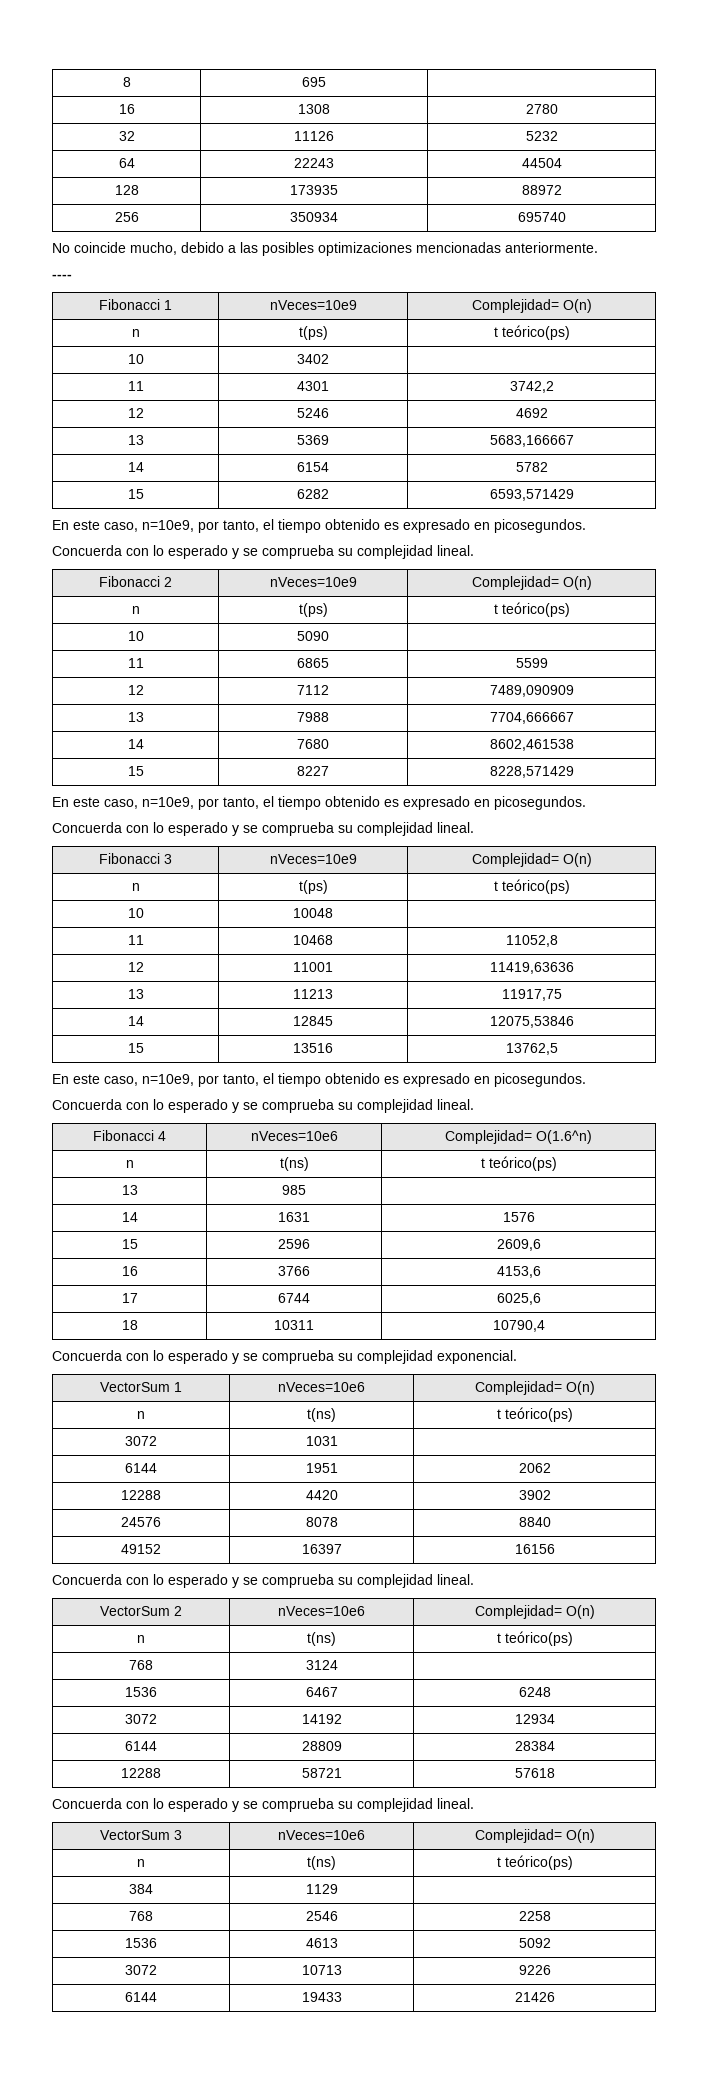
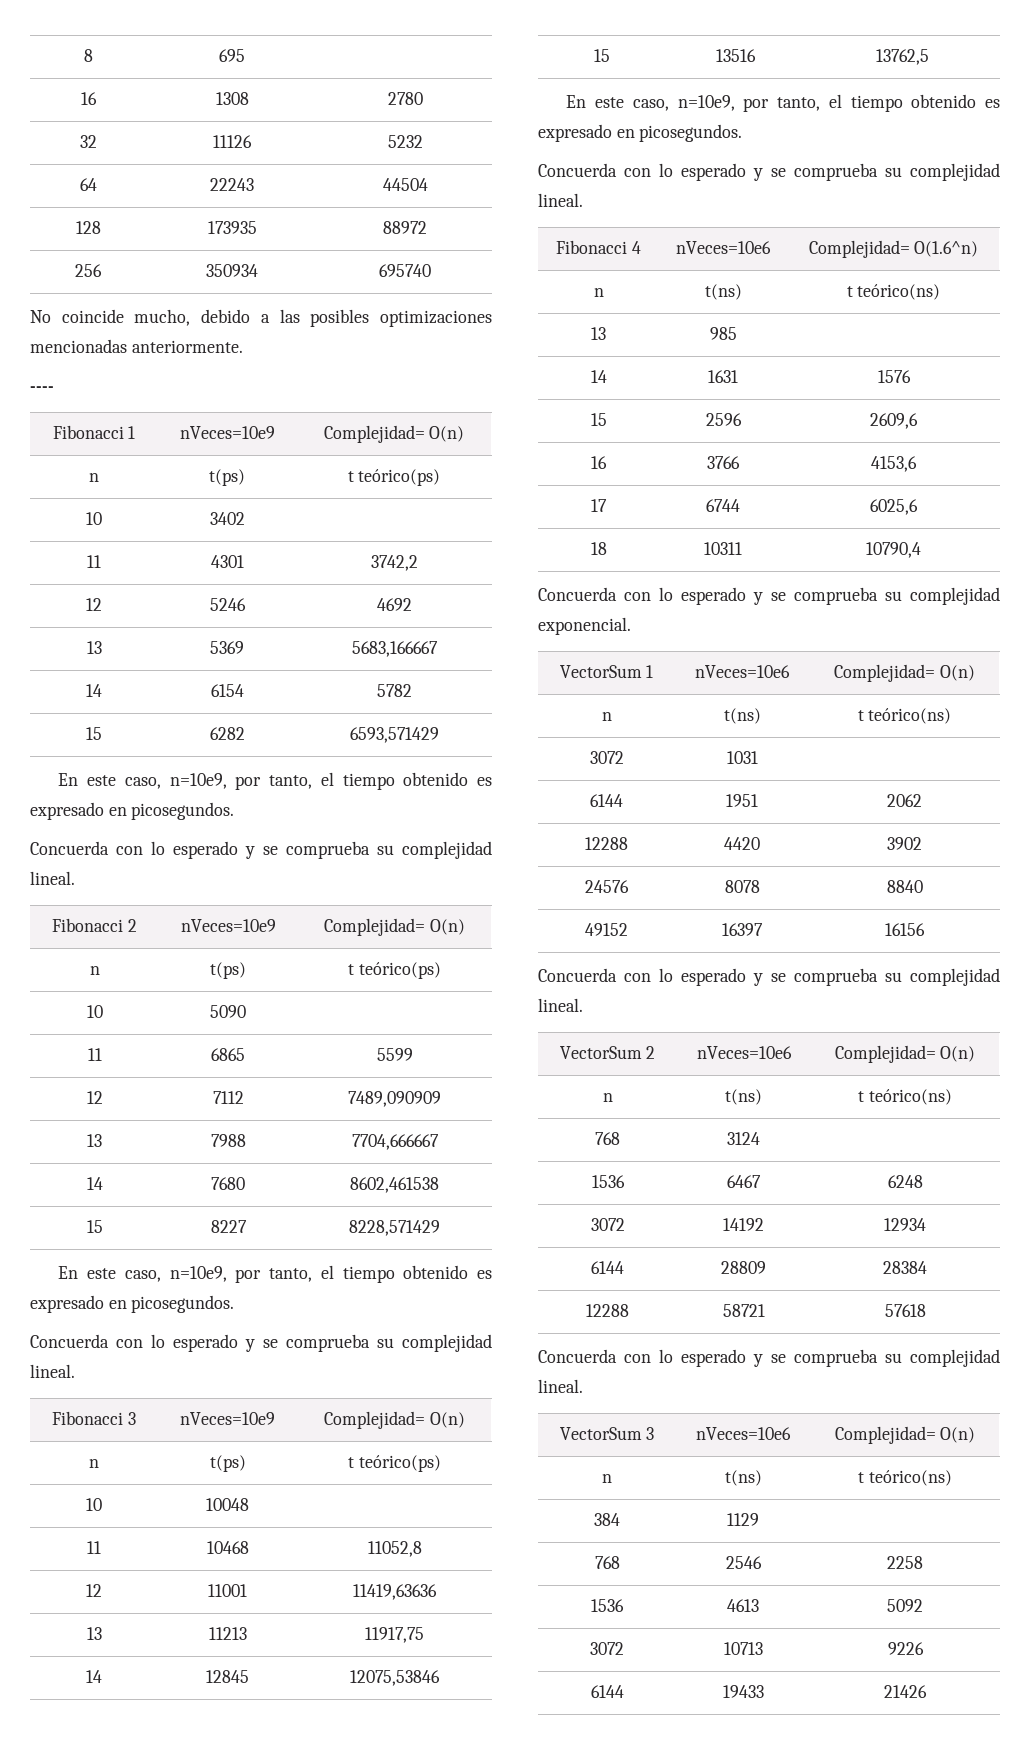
  Fibonacci 4 | nVeces=10e6 | Complejidad= O(1.6^n)
- n | t(ns) | t teórico(ps)
+ n | t(ns) | t teórico(ns)
  VectorSum 1 | nVeces=10e6 | Complejidad= O(n)
- n | t(ns) | t teórico(ps)
+ n | t(ns) | t teórico(ns)
  VectorSum 2 | nVeces=10e6 | Complejidad= O(n)
- n | t(ns) | t teórico(ps)
+ n | t(ns) | t teórico(ns)
  VectorSum 3 | nVeces=10e6 | Complejidad= O(n)
- n | t(ns) | t teórico(ps)
+ n | t(ns) | t teórico(ns)

